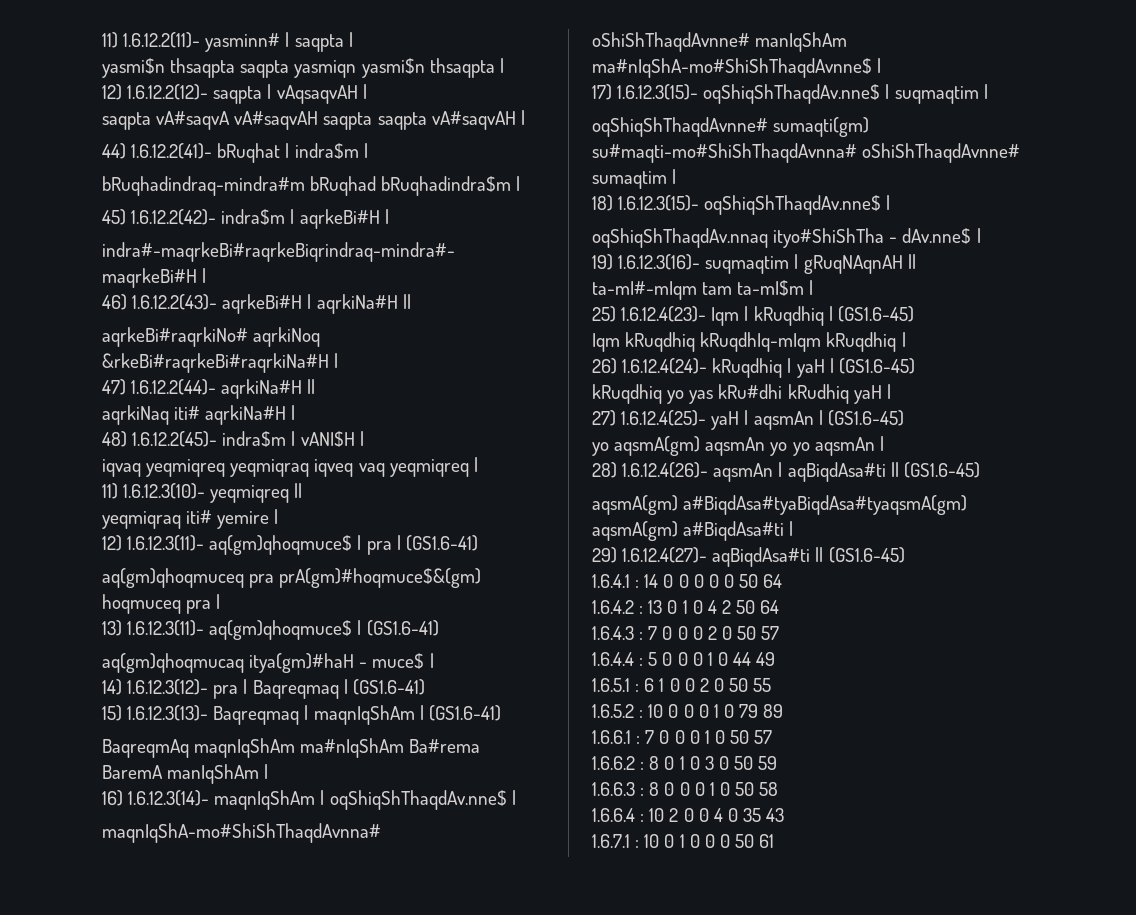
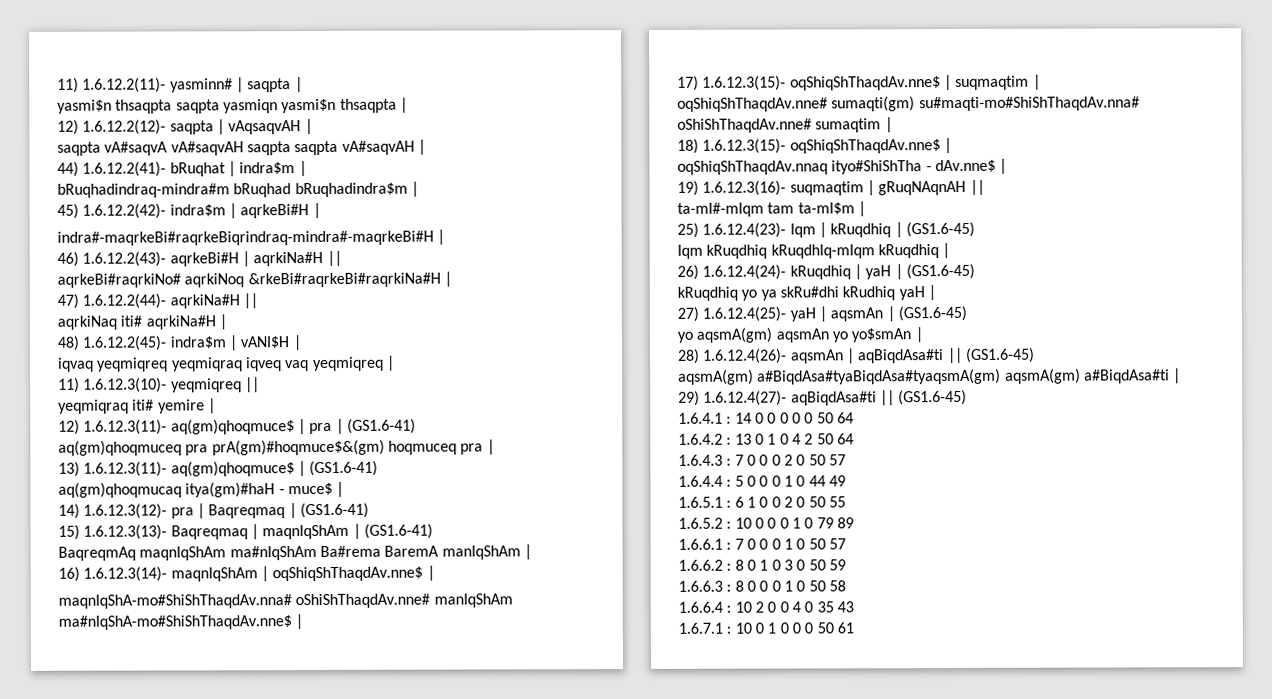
- maqnIqShA-mo#ShiShThaqdAvnna# oShiShThaqdAvnne# manIqShAm ma#nIqShA-mo#ShiShThaqdAvnne$ |
+ maqnIqShA-mo#ShiShThaqdAv.nna# oShiShThaqdAv.nne# manIqShAm ma#nIqShA-mo#ShiShThaqdAv.nne$ |
- oqShiqShThaqdAvnne# sumaqti(gm) su#maqti-mo#ShiShThaqdAvnna# oShiShThaqdAvnne# sumaqtim |
+ oqShiqShThaqdAv.nne# sumaqti(gm) su#maqti-mo#ShiShThaqdAv.nna# oShiShThaqdAv.nne# sumaqtim |
- kRuqdhiq yo yas kRu#dhi kRudhiq yaH |
+ kRuqdhiq yo ya skRu#dhi kRudhiq yaH |
- yo aqsmA(gm) aqsmAn yo yo aqsmAn |
+ yo aqsmA(gm) aqsmAn yo yo$smAn |

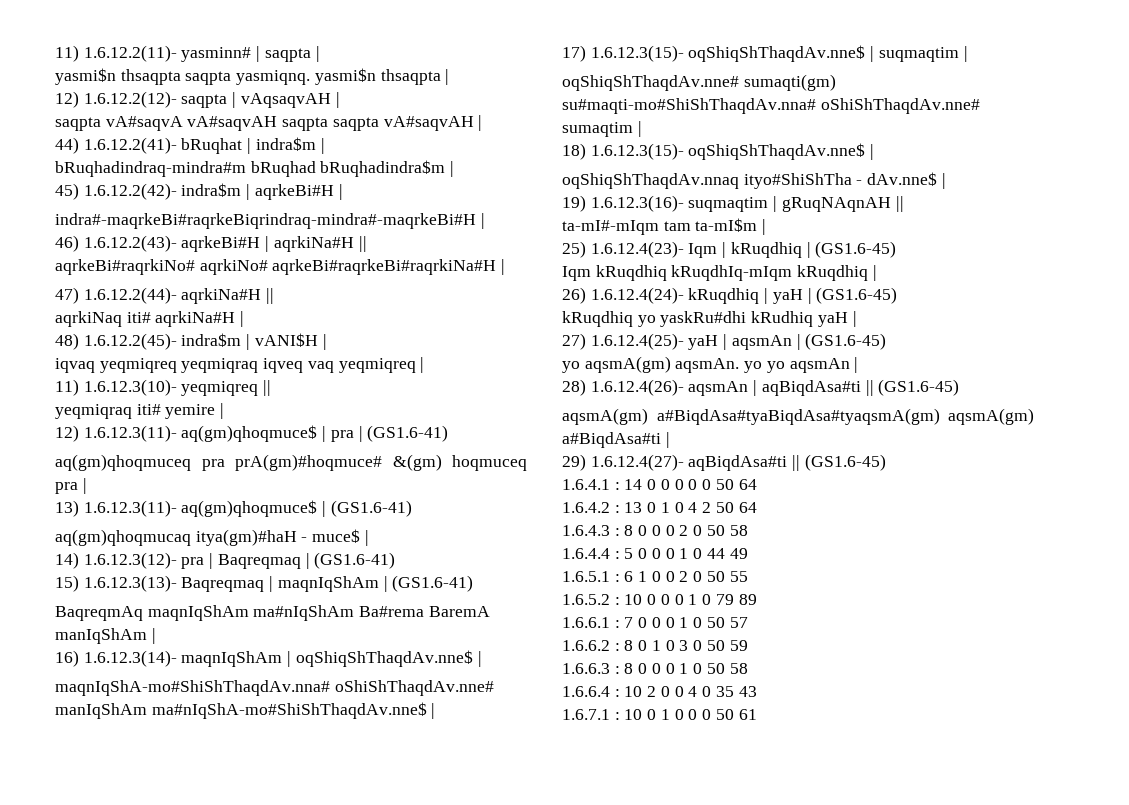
- yasmi$n thsaqpta saqpta yasmiqn yasmi$n thsaqpta |
+ yasmi$n thsaqpta saqpta yasmiqnq. yasmi$n thsaqpta |
- aqrkeBi#raqrkiNo# aqrkiNoq &rkeBi#raqrkeBi#raqrkiNa#H |
+ aqrkeBi#raqrkiNo# aqrkiNo# aqrkeBi#raqrkeBi#raqrkiNa#H |
- aq(gm)qhoqmuceq pra prA(gm)#hoqmuce$&(gm) hoqmuceq pra |
+ aq(gm)qhoqmuceq pra prA(gm)#hoqmuce# &(gm) hoqmuceq pra |
- kRuqdhiq yo ya skRu#dhi kRudhiq yaH |
+ kRuqdhiq yo yaskRu#dhi kRudhiq yaH |
- yo aqsmA(gm) aqsmAn yo yo$smAn |
+ yo aqsmA(gm) aqsmAn. yo yo aqsmAn |
- 1.6.4.3 : 7 0 0 0 2 0 50 57
+ 1.6.4.3 : 8 0 0 0 2 0 50 58

